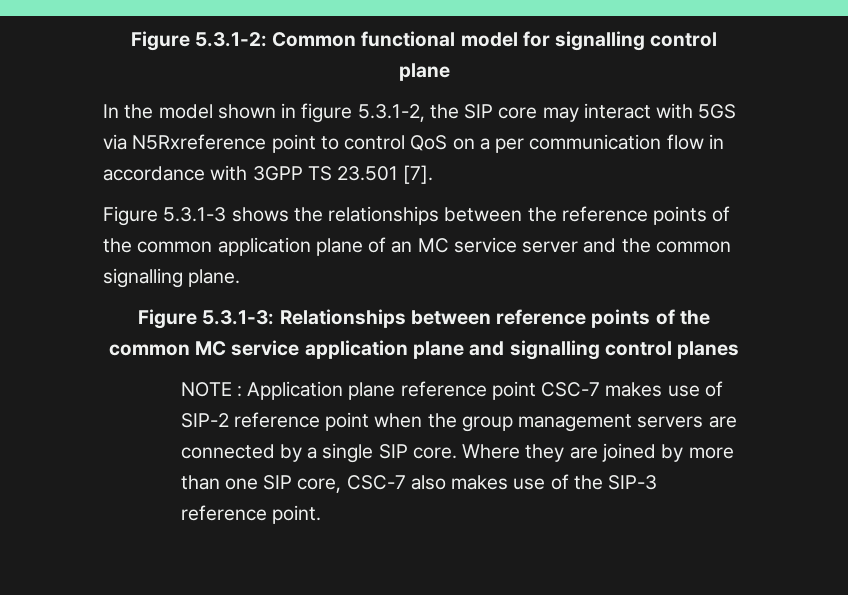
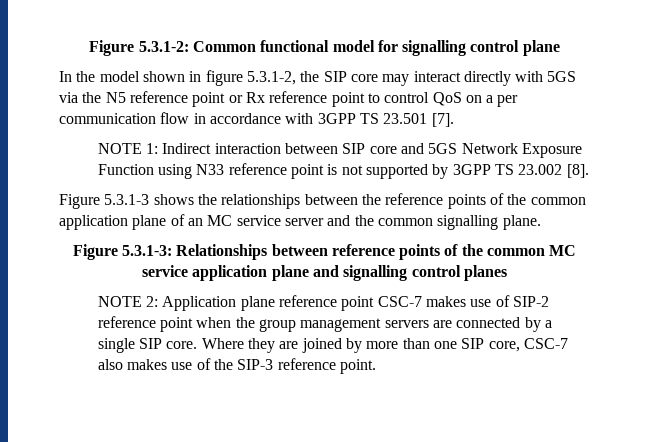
- In the model shown in figure 5.3.1-2, the SIP core may interact with 5GS via N5Rxreference point to control QoS on a per communication flow in accordance with 3GPP TS 23.501 [7].
+ In the model shown in figure 5.3.1-2, the SIP core may interact directly with 5GS via the N5 reference point or Rx reference point to control QoS on a per communication flow in accordance with 3GPP TS 23.501 [7].
+ NOTE 1: Indirect interaction between SIP core and 5GS Network Exposure Function using N33 reference point is not supported by 3GPP TS 23.002 [8].
- NOTE : Application plane reference point CSC-7 makes use of SIP-2 reference point when the group management servers are connected by a single SIP core.
+ NOTE 2: Application plane reference point CSC-7 makes use of SIP-2 reference point when the group management servers are connected by a single SIP core.

